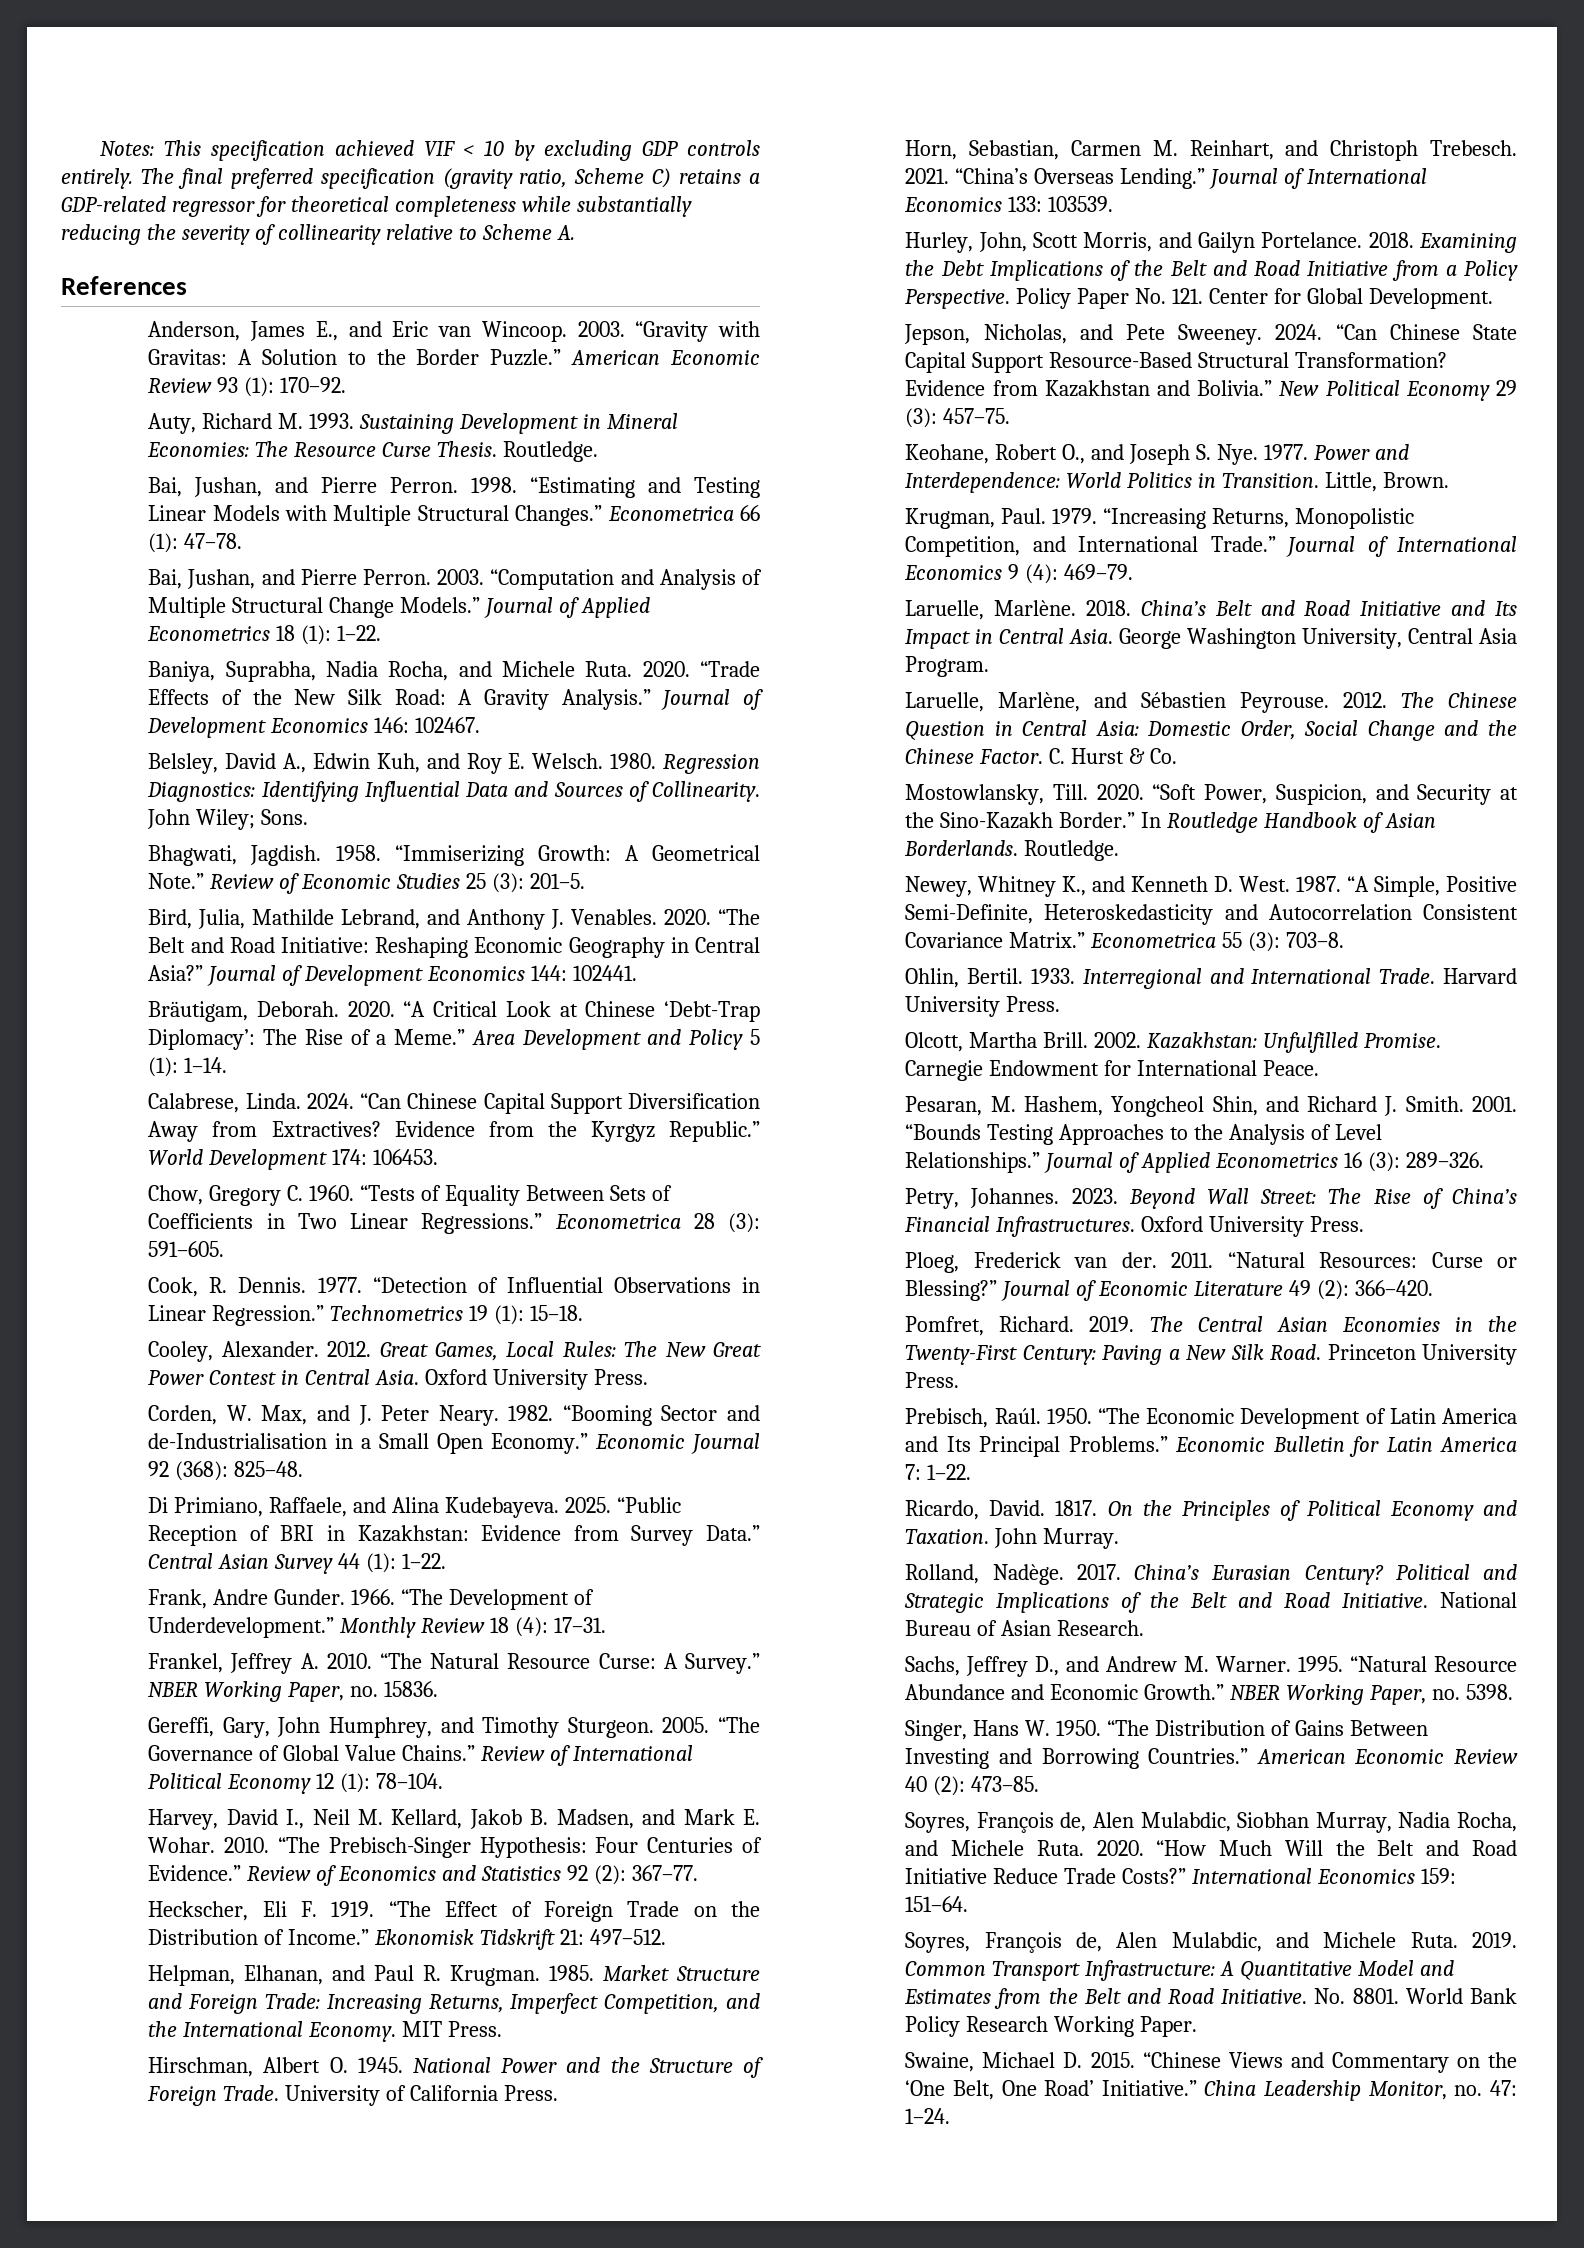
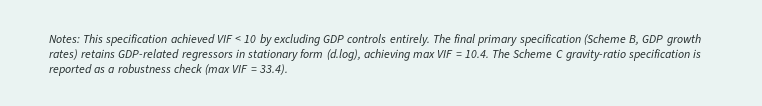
- The final preferred specification (gravity ratio, Scheme C) retains a GDP-related regressor for theoretical completeness while substantially reducing the severity of collinearity relative to Scheme A.
- References
- Anderson, James E., and Eric van Wincoop. 2003. “Gravity with Gravitas: A Solution to the Border Puzzle.” American Economic Review 93 (1): 170–92.
- Auty, Richard M. 1993. Sustaining Development in Mineral Economies: The Resource Curse Thesis. Routledge.
- Bai, Jushan, and Pierre Perron. 1998. “Estimating and Testing Linear Models with Multiple Structural Changes.” Econometrica 66 (1): 47–78.
- Bai, Jushan, and Pierre Perron. 2003. “Computation and Analysis of Multiple Structural Change Models.” Journal of Applied Econometrics 18 (1): 1–22.
- Baniya, Suprabha, Nadia Rocha, and Michele Ruta. 2020. “Trade Effects of the New Silk Road: A Gravity Analysis.” Journal of Development Economics 146: 102467.
- Belsley, David A., Edwin Kuh, and Roy E. Welsch. 1980. Regression Diagnostics: Identifying Influential Data and Sources of Collinearity. John Wiley; Sons.
- Bhagwati, Jagdish. 1958. “Immiserizing Growth: A Geometrical Note.” Review of Economic Studies 25 (3): 201–5.
- Bird, Julia, Mathilde Lebrand, and Anthony J. Venables. 2020. “The Belt and Road Initiative: Reshaping Economic Geography in Central Asia?” Journal of Development Economics 144: 102441.
- Bräutigam, Deborah. 2020. “A Critical Look at Chinese ‘Debt-Trap Diplomacy’: The Rise of a Meme.” Area Development and Policy 5 (1): 1–14.
- Calabrese, Linda. 2024. “Can Chinese Capital Support Diversification Away from Extractives? Evidence from the Kyrgyz Republic.” World Development 174: 106453.
- Chow, Gregory C. 1960. “Tests of Equality Between Sets of Coefficients in Two Linear Regressions.” Econometrica 28 (3): 591–605.
- Cook, R. Dennis. 1977. “Detection of Influential Observations in Linear Regression.” Technometrics 19 (1): 15–18.
- Cooley, Alexander. 2012. Great Games, Local Rules: The New Great Power Contest in Central Asia. Oxford University Press.
- Corden, W. Max, and J. Peter Neary. 1982. “Booming Sector and de-Industrialisation in a Small Open Economy.” Economic Journal 92 (368): 825–48.
- Di Primiano, Raffaele, and Alina Kudebayeva. 2025. “Public Reception of BRI in Kazakhstan: Evidence from Survey Data.” Central Asian Survey 44 (1): 1–22.
- Frank, Andre Gunder. 1966. “The Development of Underdevelopment.” Monthly Review 18 (4): 17–31.
- Frankel, Jeffrey A. 2010. “The Natural Resource Curse: A Survey.” NBER Working Paper, no. 15836.
- Gereffi, Gary, John Humphrey, and Timothy Sturgeon. 2005. “The Governance of Global Value Chains.” Review of International Political Economy 12 (1): 78–104.
- Harvey, David I., Neil M. Kellard, Jakob B. Madsen, and Mark E. Wohar. 2010. “The Prebisch-Singer Hypothesis: Four Centuries of Evidence.” Review of Economics and Statistics 92 (2): 367–77.
- Heckscher, Eli F. 1919. “The Effect of Foreign Trade on the Distribution of Income.” Ekonomisk Tidskrift 21: 497–512.
- Helpman, Elhanan, and Paul R. Krugman. 1985. Market Structure and Foreign Trade: Increasing Returns, Imperfect Competition, and the International Economy. MIT Press.
- Hirschman, Albert O. 1945. National Power and the Structure of Foreign Trade. University of California Press.
- Horn, Sebastian, Carmen M. Reinhart, and Christoph Trebesch. 2021. “China’s Overseas Lending.” Journal of International Economics 133: 103539.
- Hurley, John, Scott Morris, and Gailyn Portelance. 2018. Examining the Debt Implications of the Belt and Road Initiative from a Policy Perspective. Policy Paper No. 121. Center for Global Development.
- Jepson, Nicholas, and Pete Sweeney. 2024. “Can Chinese State Capital Support Resource-Based Structural Transformation? Evidence from Kazakhstan and Bolivia.” New Political Economy 29 (3): 457–75.
- Keohane, Robert O., and Joseph S. Nye. 1977. Power and Interdependence: World Politics in Transition. Little, Brown.
- Krugman, Paul. 1979. “Increasing Returns, Monopolistic Competition, and International Trade.” Journal of International Economics 9 (4): 469–79.
- Laruelle, Marlène. 2018. China’s Belt and Road Initiative and Its Impact in Central Asia. George Washington University, Central Asia Program.
- Laruelle, Marlène, and Sébastien Peyrouse. 2012. The Chinese Question in Central Asia: Domestic Order, Social Change and the Chinese Factor. C. Hurst & Co.
- Mostowlansky, Till. 2020. “Soft Power, Suspicion, and Security at the Sino-Kazakh Border.” In Routledge Handbook of Asian Borderlands. Routledge.
- Newey, Whitney K., and Kenneth D. West. 1987. “A Simple, Positive Semi-Definite, Heteroskedasticity and Autocorrelation Consistent Covariance Matrix.” Econometrica 55 (3): 703–8.
- Ohlin, Bertil. 1933. Interregional and International Trade. Harvard University Press.
- Olcott, Martha Brill. 2002. Kazakhstan: Unfulfilled Promise. Carnegie Endowment for International Peace.
- Pesaran, M. Hashem, Yongcheol Shin, and Richard J. Smith. 2001. “Bounds Testing Approaches to the Analysis of Level Relationships.” Journal of Applied Econometrics 16 (3): 289–326.
- Petry, Johannes. 2023. Beyond Wall Street: The Rise of China’s Financial Infrastructures. Oxford University Press.
- Ploeg, Frederick van der. 2011. “Natural Resources: Curse or Blessing?” Journal of Economic Literature 49 (2): 366–420.
- Pomfret, Richard. 2019. The Central Asian Economies in the Twenty-First Century: Paving a New Silk Road. Princeton University Press.
- Prebisch, Raúl. 1950. “The Economic Development of Latin America and Its Principal Problems.” Economic Bulletin for Latin America 7: 1–22.
- Ricardo, David. 1817. On the Principles of Political Economy and Taxation. John Murray.
- Rolland, Nadège. 2017. China’s Eurasian Century? Political and Strategic Implications of the Belt and Road Initiative. National Bureau of Asian Research.
- Sachs, Jeffrey D., and Andrew M. Warner. 1995. “Natural Resource Abundance and Economic Growth.” NBER Working Paper, no. 5398.
- Singer, Hans W. 1950. “The Distribution of Gains Between Investing and Borrowing Countries.” American Economic Review 40 (2): 473–85.
- Soyres, François de, Alen Mulabdic, Siobhan Murray, Nadia Rocha, and Michele Ruta. 2020. “How Much Will the Belt and Road Initiative Reduce Trade Costs?” International Economics 159: 151–64.
- Soyres, François de, Alen Mulabdic, and Michele Ruta. 2019. Common Transport Infrastructure: A Quantitative Model and Estimates from the Belt and Road Initiative. No. 8801. World Bank Policy Research Working Paper.
- Swaine, Michael D. 2015. “Chinese Views and Commentary on the ‘One Belt, One Road’ Initiative.” China Leadership Monitor, no. 47: 1–24.
+ The final primary specification (Scheme B, GDP growth rates) retains GDP-related regressors in stationary form (d.log), achieving max VIF = 10.4. The Scheme C gravity-ratio specification is reported as a robustness check (max VIF = 33.4).

